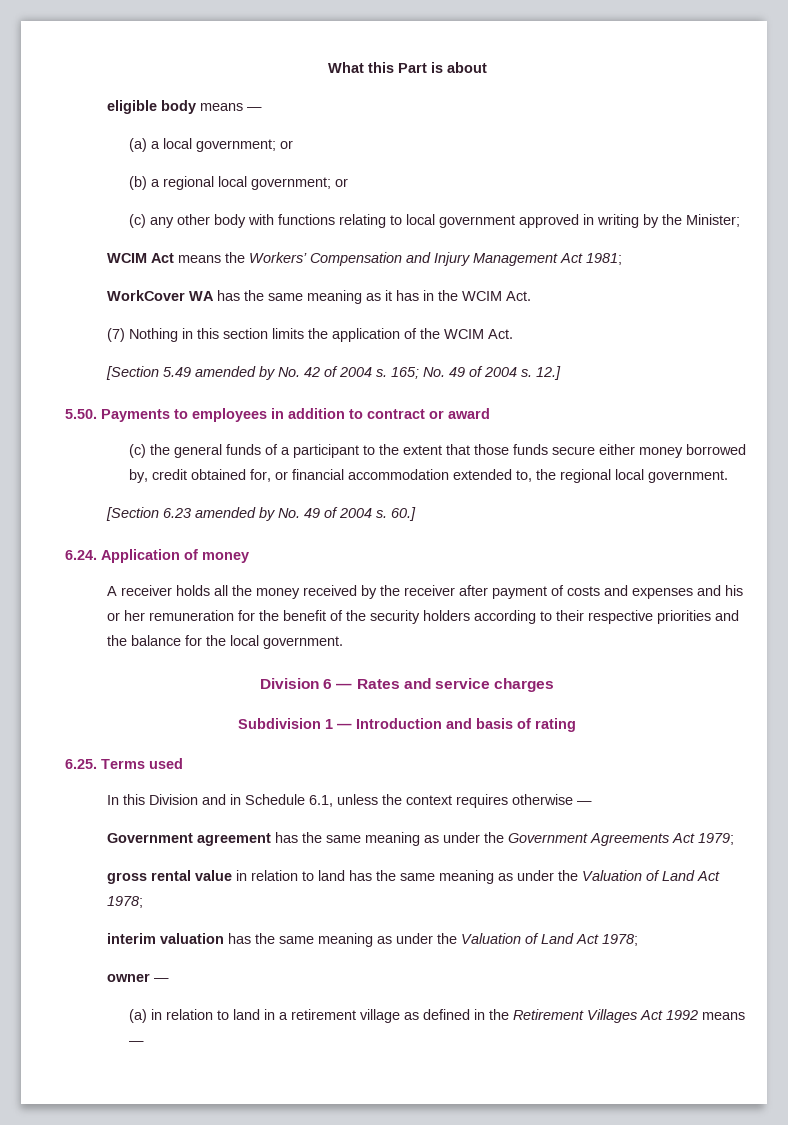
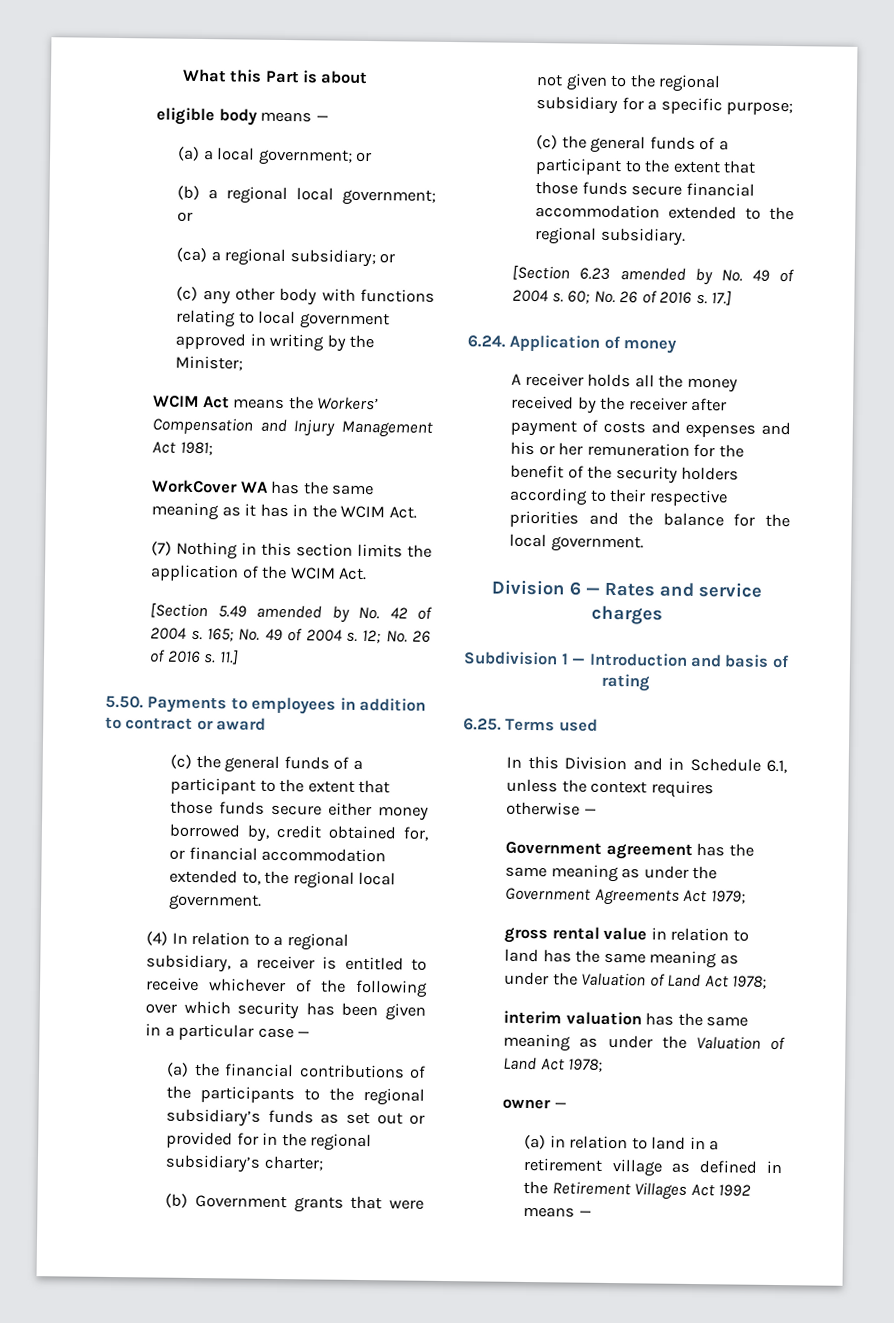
+ (ca) a regional subsidiary; or
- 12.]
+ 12; No. 26 of 2016 s. 11.]
+ (4) In relation to a regional subsidiary, a receiver is entitled to receive whichever of the following over which security has been given in a particular case —
+ (a) the financial contributions of the participants to the regional subsidiary’s funds as set out or provided for in the regional subsidiary’s charter;
+ (b) Government grants that were not given to the regional subsidiary for a specific purpose;
+ (c) the general funds of a participant to the extent that those funds secure financial accommodation extended to the regional subsidiary.
- 60.]
+ 60; No. 26 of 2016 s. 17.]

